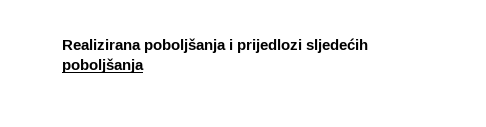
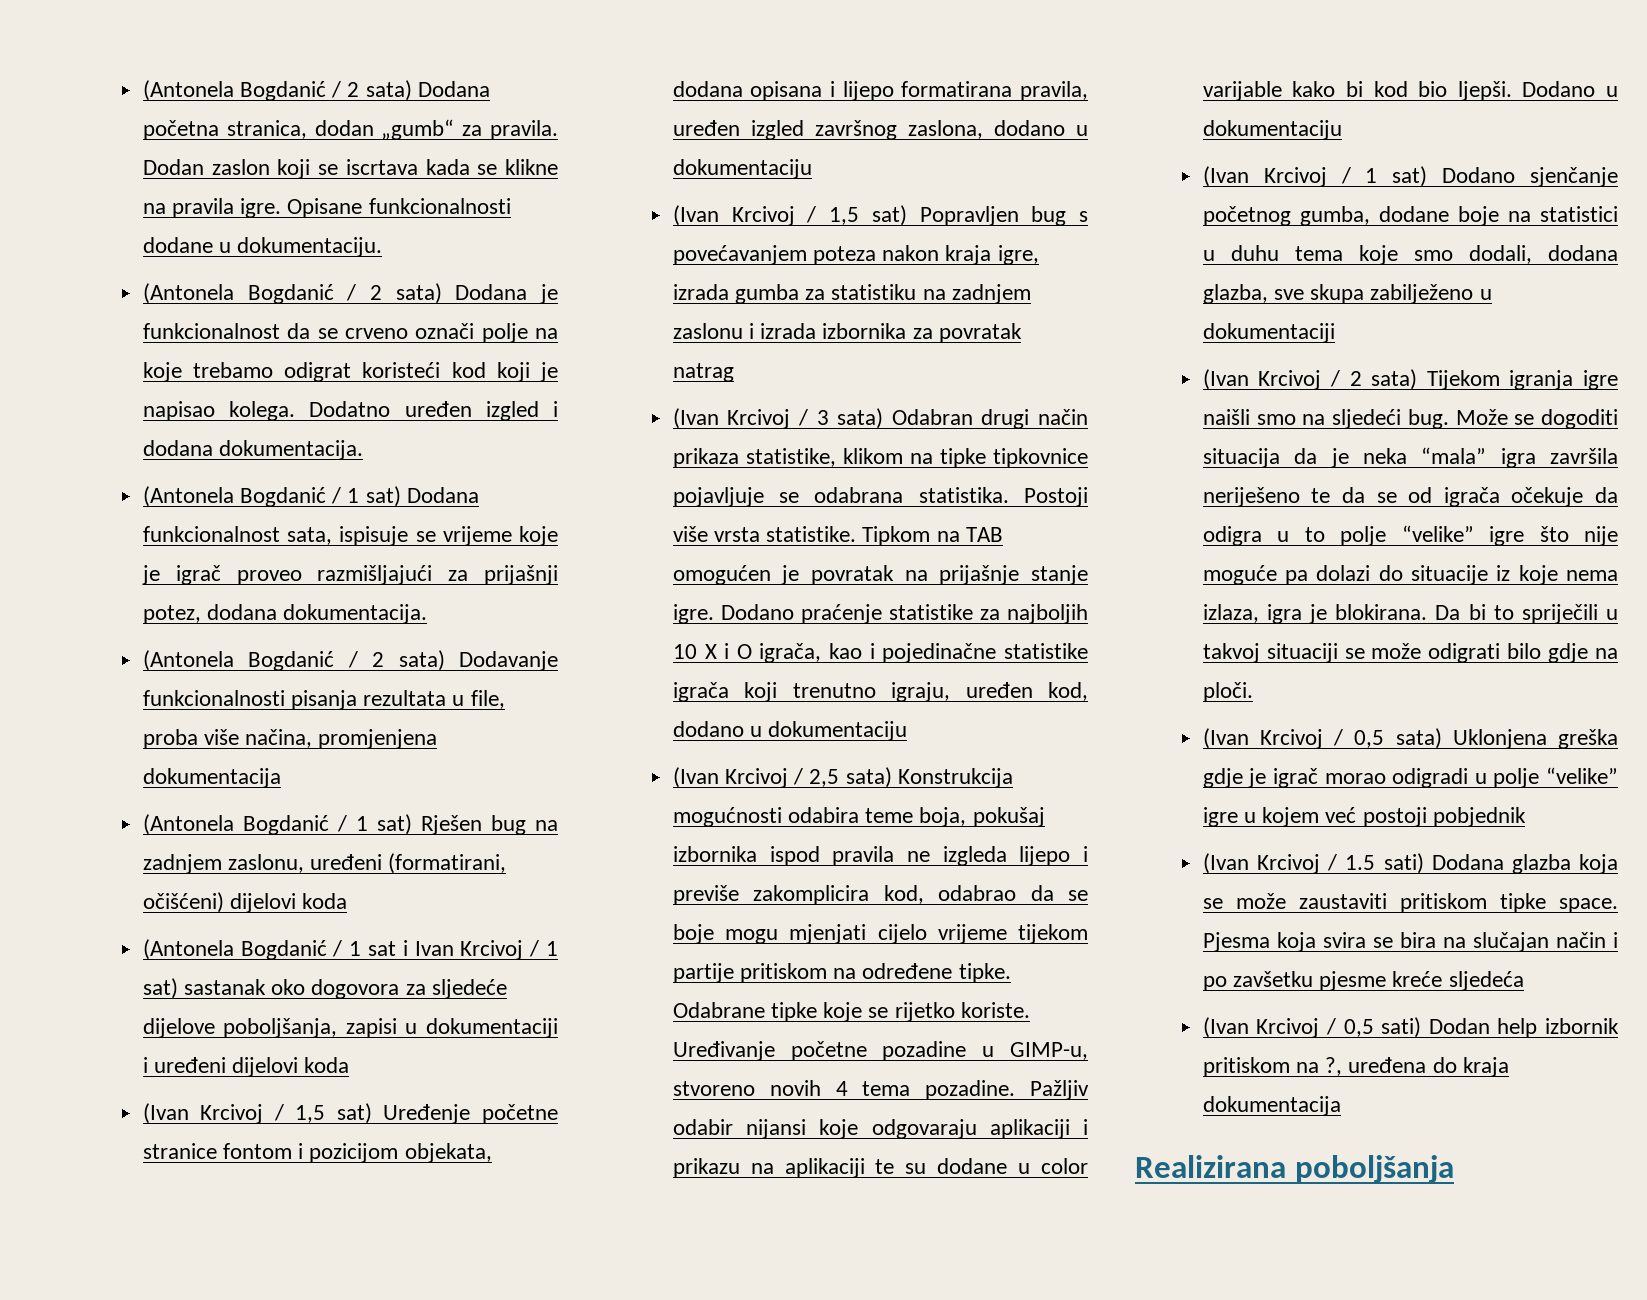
- Realizirana poboljšanja i prijedlozi sljedećih poboljšanja
+ (Antonela Bogdanić / 2 sata) Dodana početna stranica, dodan „gumb“ za pravila. Dodan zaslon koji se iscrtava kada se klikne na pravila igre. Opisane funkcionalnosti dodane u dokumentaciju.
+ (Antonela Bogdanić / 2 sata) Dodana je funkcionalnost da se crveno označi polje na koje trebamo odigrat koristeći kod koji je napisao kolega. Dodatno uređen izgled i dodana dokumentacija.
+ (Antonela Bogdanić / 1 sat) Dodana funkcionalnost sata, ispisuje se vrijeme koje je igrač proveo razmišljajući za prijašnji potez, dodana dokumentacija.
+ (Antonela Bogdanić / 2 sata) Dodavanje funkcionalnosti pisanja rezultata u file, proba više načina, promjenjena dokumentacija
+ (Antonela Bogdanić / 1 sat) Rješen bug na zadnjem zaslonu, uređeni (formatirani, očišćeni) dijelovi koda
+ (Antonela Bogdanić / 1 sat i Ivan Krcivoj / 1 sat) sastanak oko dogovora za sljedeće dijelove poboljšanja, zapisi u dokumentaciji i uređeni dijelovi koda
+ (Ivan Krcivoj / 1,5 sat) Uređenje početne stranice fontom i pozicijom objekata, dodana opisana i lijepo formatirana pravila, uređen izgled završnog zaslona, dodano u dokumentaciju
+ (Ivan Krcivoj / 1,5 sat) Popravljen bug s povećavanjem poteza nakon kraja igre, izrada gumba za statistiku na zadnjem zaslonu i izrada izbornika za povratak natrag
+ (Ivan Krcivoj / 3 sata) Odabran drugi način prikaza statistike, klikom na tipke tipkovnice pojavljuje se odabrana statistika. Postoji više vrsta statistike. Tipkom na TAB omogućen je povratak na prijašnje stanje igre. Dodano praćenje statistike za najboljih 10 X i O igrača, kao i pojedinačne statistike igrača koji trenutno igraju, uređen kod, dodano u dokumentaciju
+ (Ivan Krcivoj / 2,5 sata) Konstrukcija mogućnosti odabira teme boja, pokušaj izbornika ispod pravila ne izgleda lijepo i previše zakomplicira kod, odabrao da se boje mogu mjenjati cijelo vrijeme tijekom partije pritiskom na određene tipke. Odabrane tipke koje se rijetko koriste. Uređivanje početne pozadine u GIMP-u, stvoreno novih 4 tema pozadine. Pažljiv odabir nijansi koje odgovaraju aplikaciji i prikazu na aplikaciji te su dodane u color varijable kako bi kod bio ljepši. Dodano u dokumentaciju
+ (Ivan Krcivoj / 1 sat) Dodano sjenčanje početnog gumba, dodane boje na statistici u duhu tema koje smo dodali, dodana glazba, sve skupa zabilježeno u dokumentaciji
+ (Ivan Krcivoj / 2 sata) Tijekom igranja igre naišli smo na sljedeći bug. Može se dogoditi situacija da je neka “mala” igra završila neriješeno te da se od igrača očekuje da odigra u to polje “velike” igre što nije moguće pa dolazi do situacije iz koje nema izlaza, igra je blokirana. Da bi to spriječili u takvoj situaciji se može odigrati bilo gdje na ploči.
+ (Ivan Krcivoj / 0,5 sata) Uklonjena greška gdje je igrač morao odigradi u polje “velike” igre u kojem već postoji pobjednik
+ (Ivan Krcivoj / 1.5 sati) Dodana glazba koja se može zaustaviti pritiskom tipke space. Pjesma koja svira se bira na slučajan način i po zavšetku pjesme kreće sljedeća
+ (Ivan Krcivoj / 0,5 sati) Dodan help izbornik pritiskom na ?, uređena do kraja dokumentacija
+ Realizirana poboljšanja

